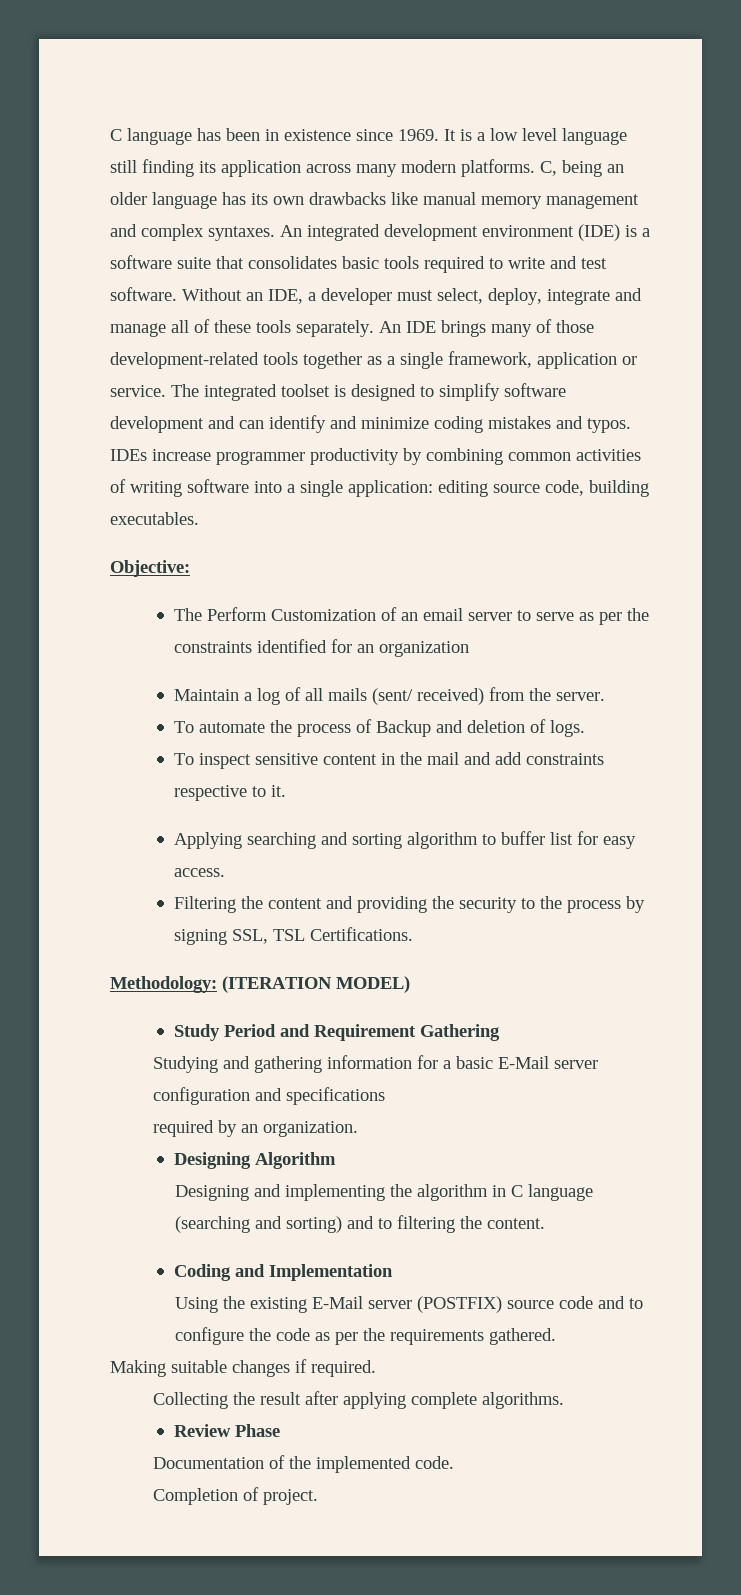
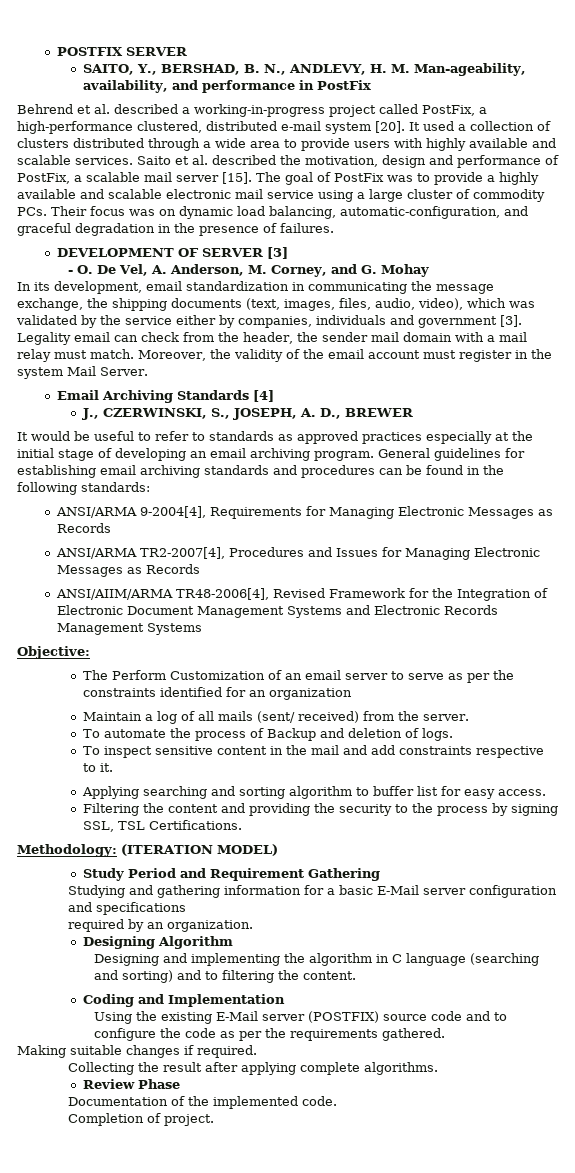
- C language has been in existence since 1969. It is a low level language still finding its application across many modern platforms. C, being an older language has its own drawbacks like manual memory management and complex syntaxes. An integrated development environment (IDE) is a software suite that consolidates basic tools required to write and test software. Without an IDE, a developer must select, deploy, integrate and manage all of these tools separately. An IDE brings many of those development-related tools together as a single framework, application or service. The integrated toolset is designed to simplify software development and can identify and minimize coding mistakes and typos. IDEs increase programmer productivity by combining common activities of writing software into a single application: editing source code, building executables.
+ POSTFIX SERVER
+ SAITO, Y., BERSHAD, B. N., ANDLEVY, H. M. Man-ageability, availability, and performance in PostFix
+ Behrend et al. described a working-in-progress project called PostFix, a high-performance clustered, distributed e-mail system [20]. It used a collection of clusters distributed through a wide area to provide users with highly available and scalable services. Saito et al. described the motivation, design and performance of PostFix, a scalable mail server [15]. The goal of PostFix was to provide a highly available and scalable electronic mail service using a large cluster of commodity PCs. Their focus was on dynamic load balancing, automatic-configuration, and graceful degradation in the presence of failures.
+ DEVELOPMENT OF SERVER [3]
+ - O. De Vel, A. Anderson, M. Corney, and G. Mohay
+ In its development, email standardization in communicating the message exchange, the shipping documents (text, images, files, audio, video), which was validated by the service either by companies, individuals and government [3]. Legality email can check from the header, the sender mail domain with a mail relay must match. Moreover, the validity of the email account must register in the system Mail Server.
+ Email Archiving Standards [4]
+ J., CZERWINSKI, S., JOSEPH, A. D., BREWER
+ It would be useful to refer to standards as approved practices especially at the initial stage of developing an email archiving program. General guidelines for establishing email archiving standards and procedures can be found in the following standards:
+ ANSI/ARMA 9-2004[4], Requirements for Managing Electronic Messages as Records
+ ANSI/ARMA TR2-2007[4], Procedures and Issues for Managing Electronic Messages as Records
+ ANSI/AIIM/ARMA TR48-2006[4], Revised Framework for the Integration of Electronic Document Management Systems and Electronic Records Management Systems

